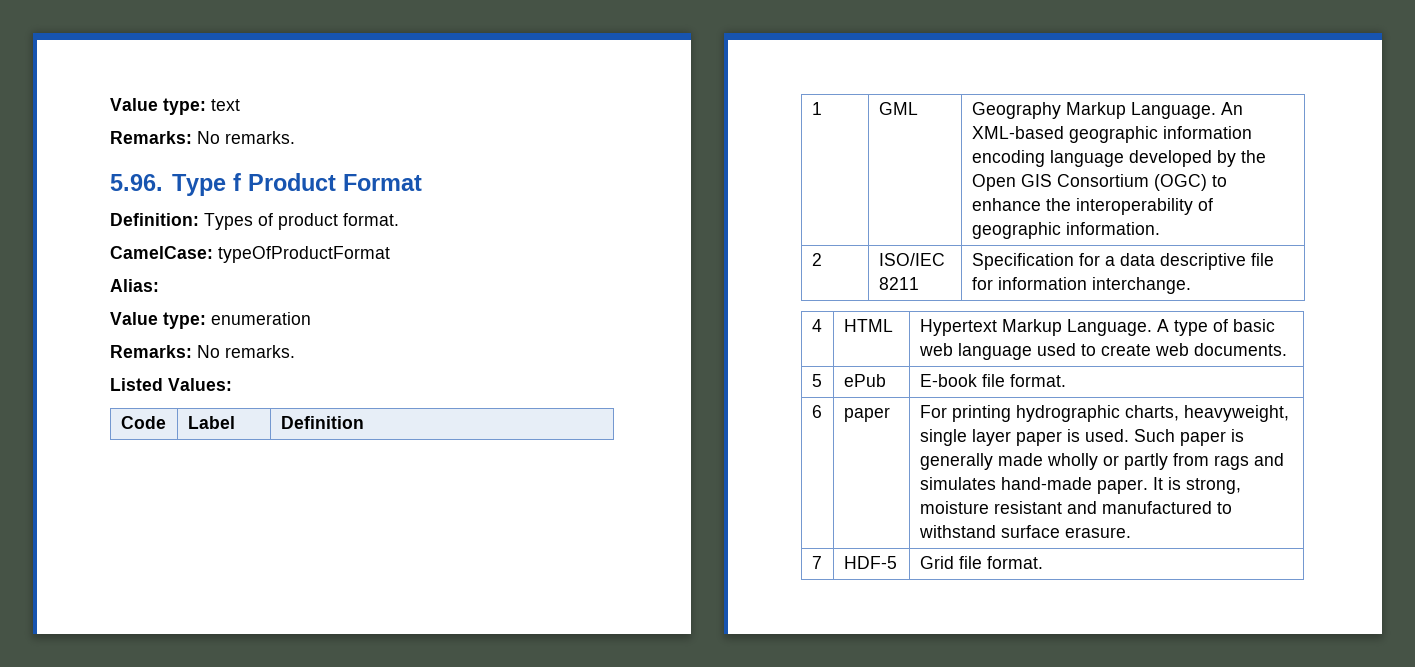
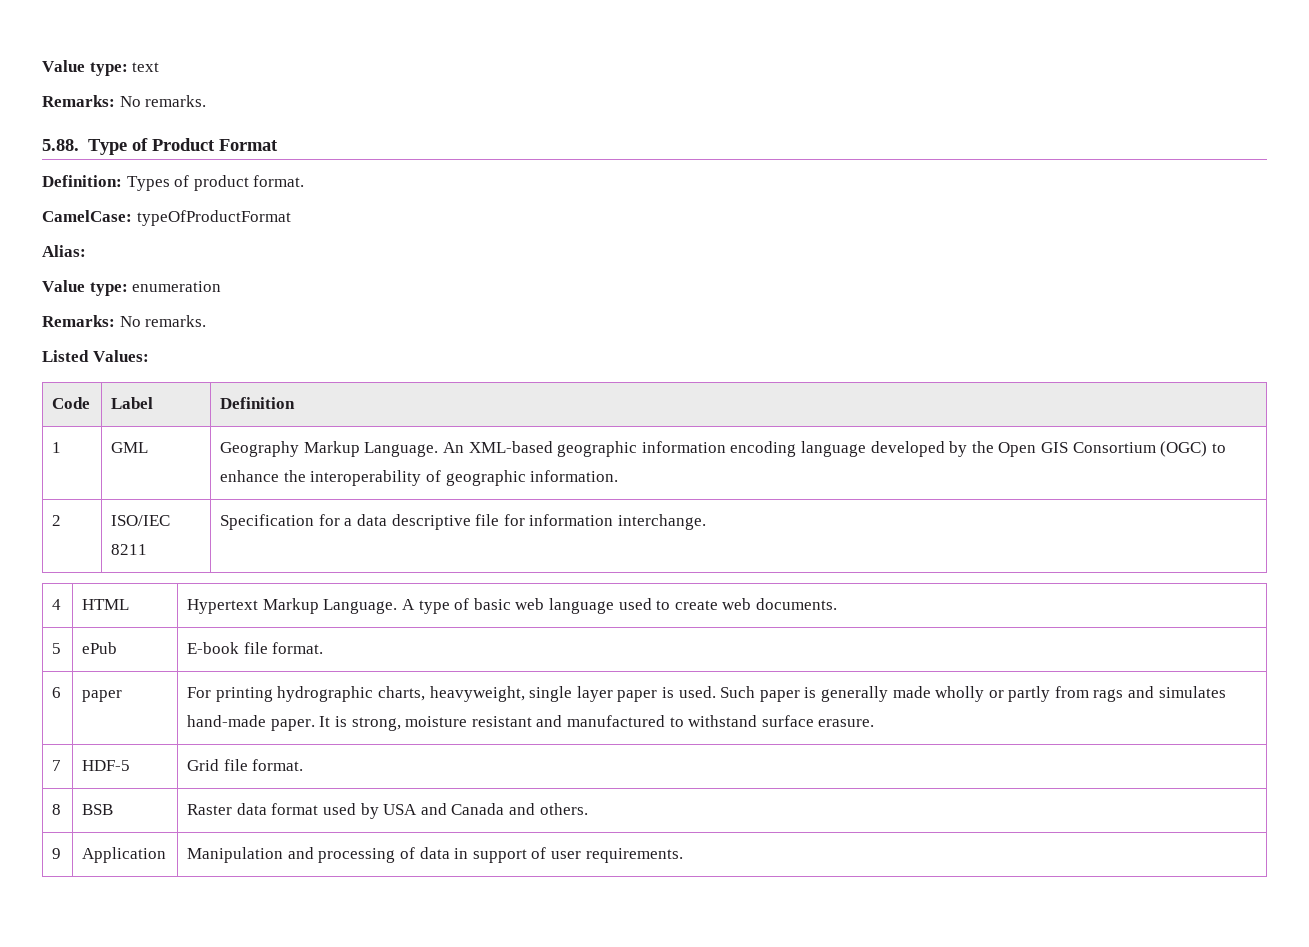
- 5.96. Type f Product Format
+ 5.88. Type of Product Format
+ 8 | BSB | Raster data format used by USA and Canada and others.
+ 9 | Application | Manipulation and processing of data in support of user requirements.

